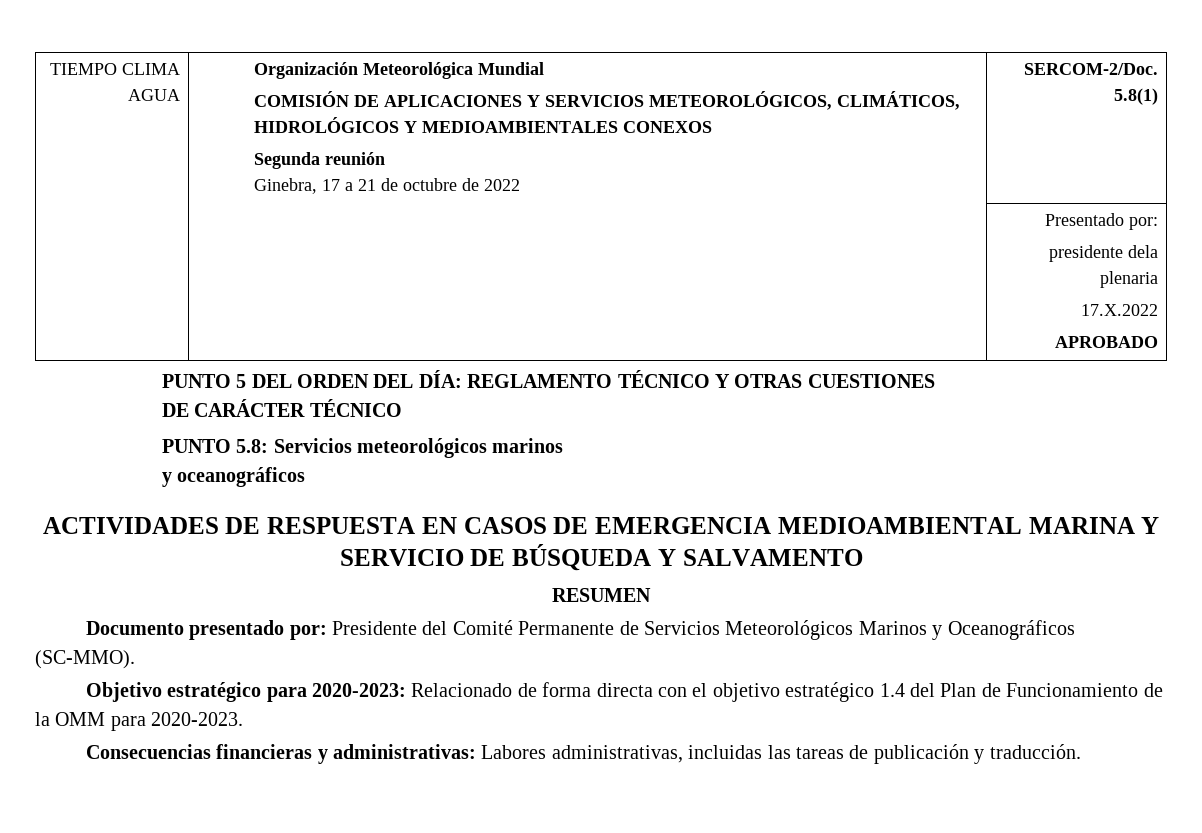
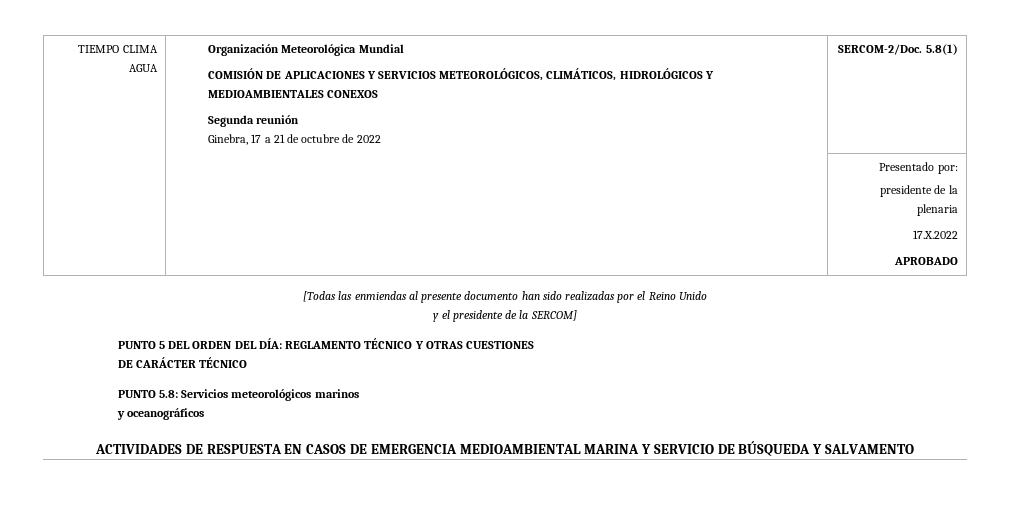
  | | Presentado por:
- presidente dela plenaria
+ presidente de la plenaria
+ [Todas las enmiendas al presente documento han sido realizadas por el Reino Unido
+ y el presidente de la SERCOM]
- RESUMEN
- Documento presentado por: Presidente del Comité Permanente de Servicios Meteorológicos Marinos y Oceanográficos (SC-MMO).
- Objetivo estratégico para 2020-2023: Relacionado de forma directa con el objetivo estratégico 1.4 del Plan de Funcionamiento de la OMM para 2020-2023.
- Consecuencias financieras y administrativas: Labores administrativas, incluidas las tareas de publicación y traducción.

